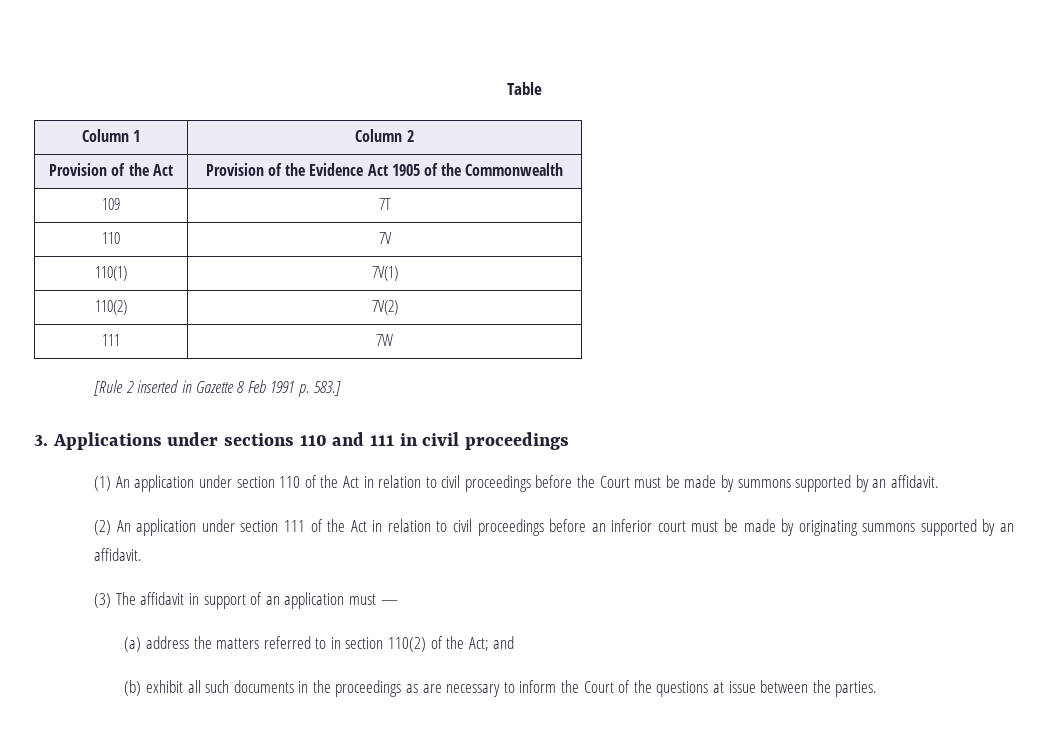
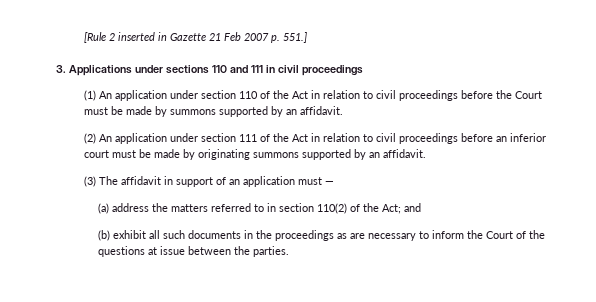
- Table
- Column 1 | Column 2
- Provision of the Act | Provision of the Evidence Act 1905 of the Commonwealth
- 109 | 7T
- 110 | 7V
- 110(1) | 7V(1)
- 110(2) | 7V(2)
- 111 | 7W
- [Rule 2 inserted in Gazette 8 Feb 1991 p. 583.]
+ [Rule 2 inserted in Gazette 21 Feb 2007 p. 551.]

